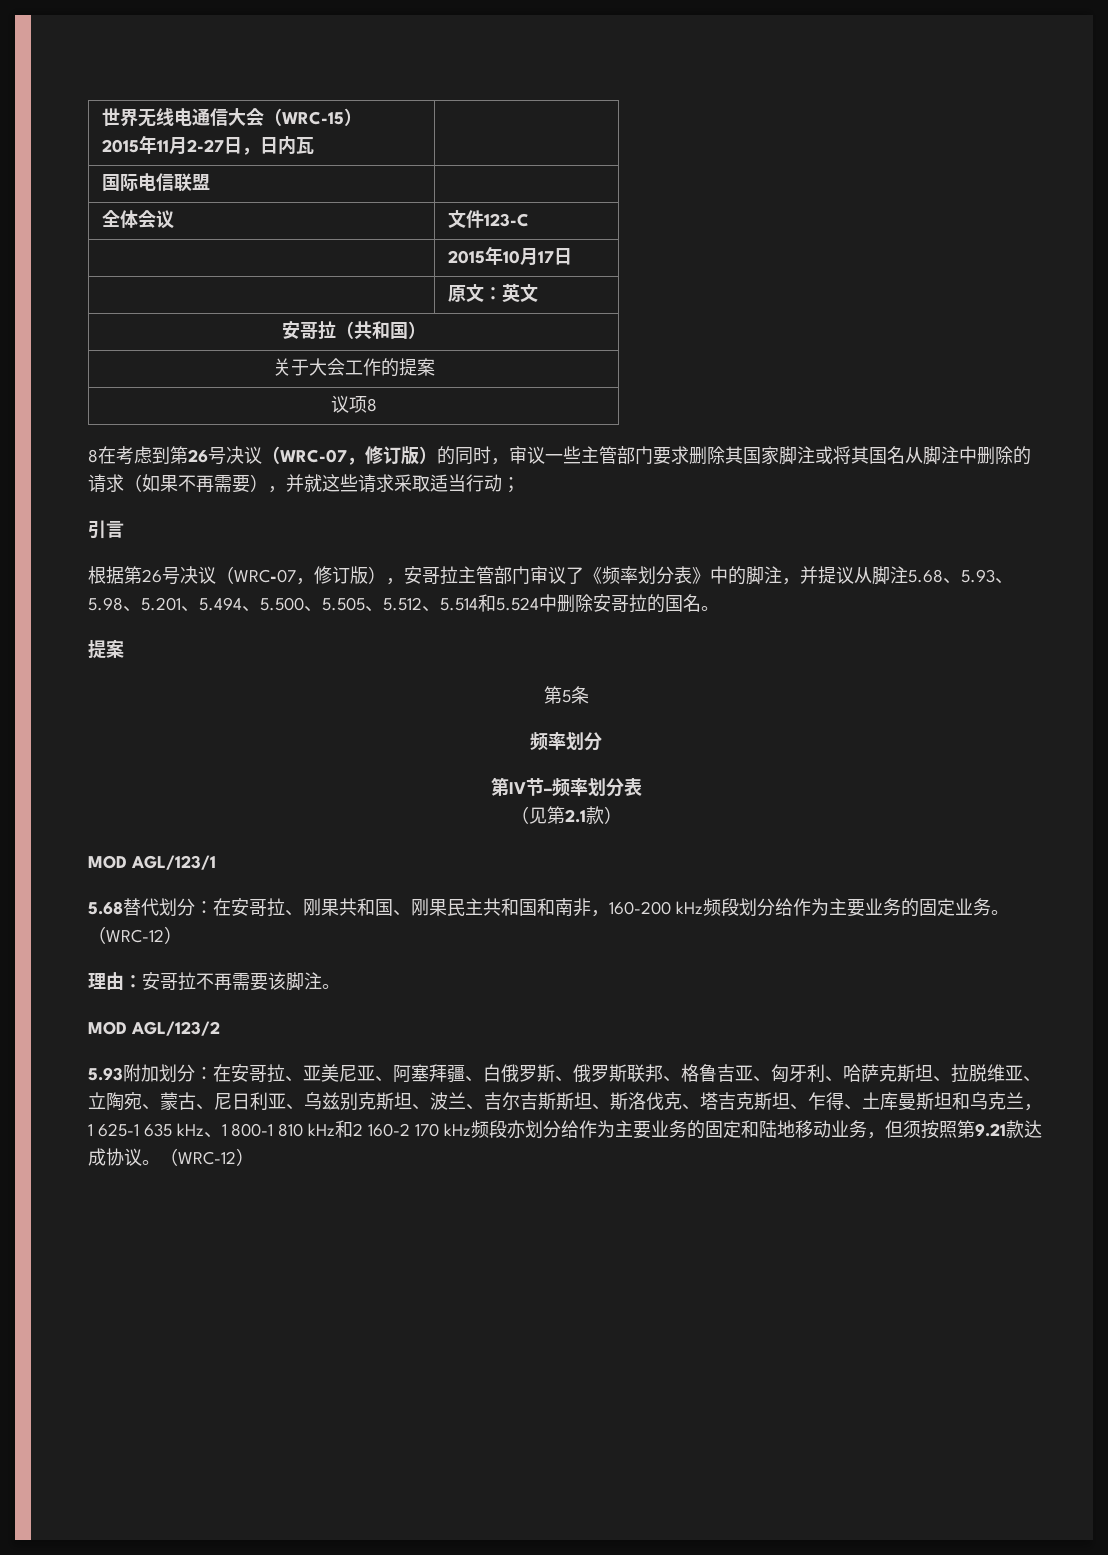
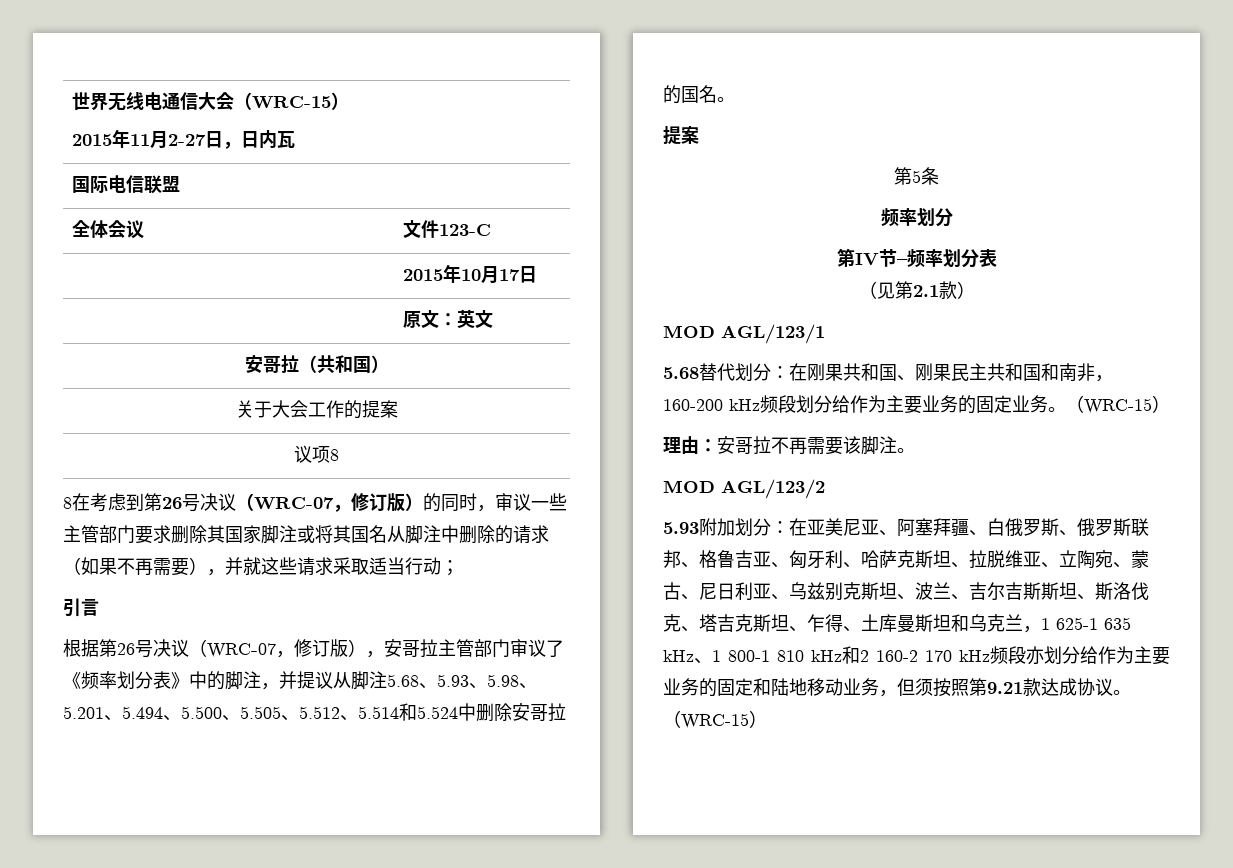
- 5.68替代划分：在安哥拉、刚果共和国、刚果民主共和国和南非，160-200 kHz频段划分给作为主要业务的固定业务。（WRC-12）
+ 5.68替代划分：在刚果共和国、刚果民主共和国和南非，160-200 kHz频段划分给作为主要业务的固定业务。（WRC-15）
- 在安哥拉、亚美尼亚、阿塞拜疆、白俄罗斯、俄罗斯联邦、格鲁吉亚、匈牙利、哈萨克斯坦、拉脱维亚、立陶宛、蒙古、尼日利亚、乌兹别克斯坦、波兰、吉尔吉斯斯坦、斯洛伐克、塔吉克斯坦、乍得、土库曼斯坦和乌克兰，1 625-1 635 kHz、1 800-1 810 kHz和2 160-2 170 kHz频段亦划分给作为主要业务的固定和陆地移动业务，但须按照第9.21款达成协议。（WRC-12）
+ 在亚美尼亚、阿塞拜疆、白俄罗斯、俄罗斯联邦、格鲁吉亚、匈牙利、哈萨克斯坦、拉脱维亚、立陶宛、蒙古、尼日利亚、乌兹别克斯坦、波兰、吉尔吉斯斯坦、斯洛伐克、塔吉克斯坦、乍得、土库曼斯坦和乌克兰，1 625-1 635 kHz、1 800-1 810 kHz和2 160-2 170 kHz频段亦划分给作为主要业务的固定和陆地移动业务，但须按照第9.21款达成协议。（WRC-15）

